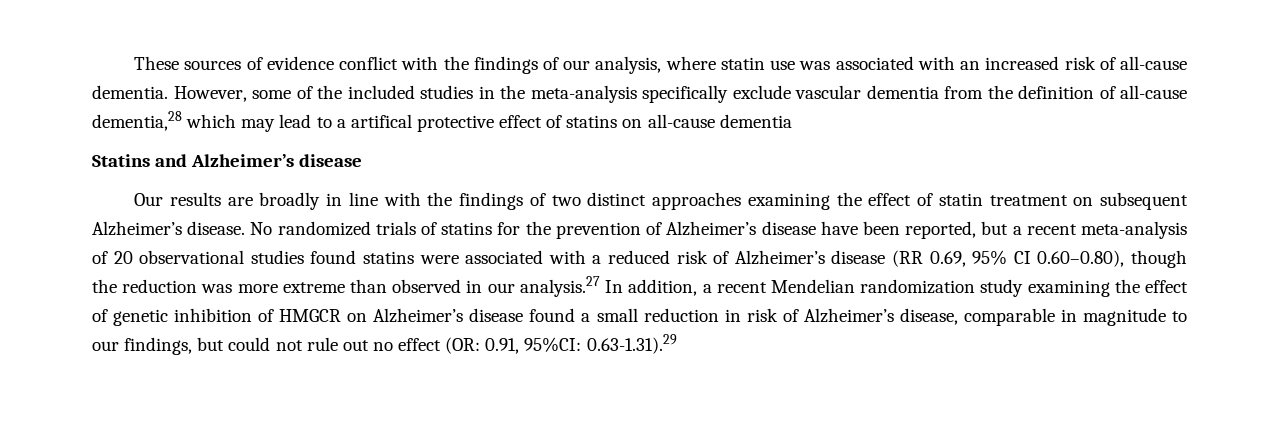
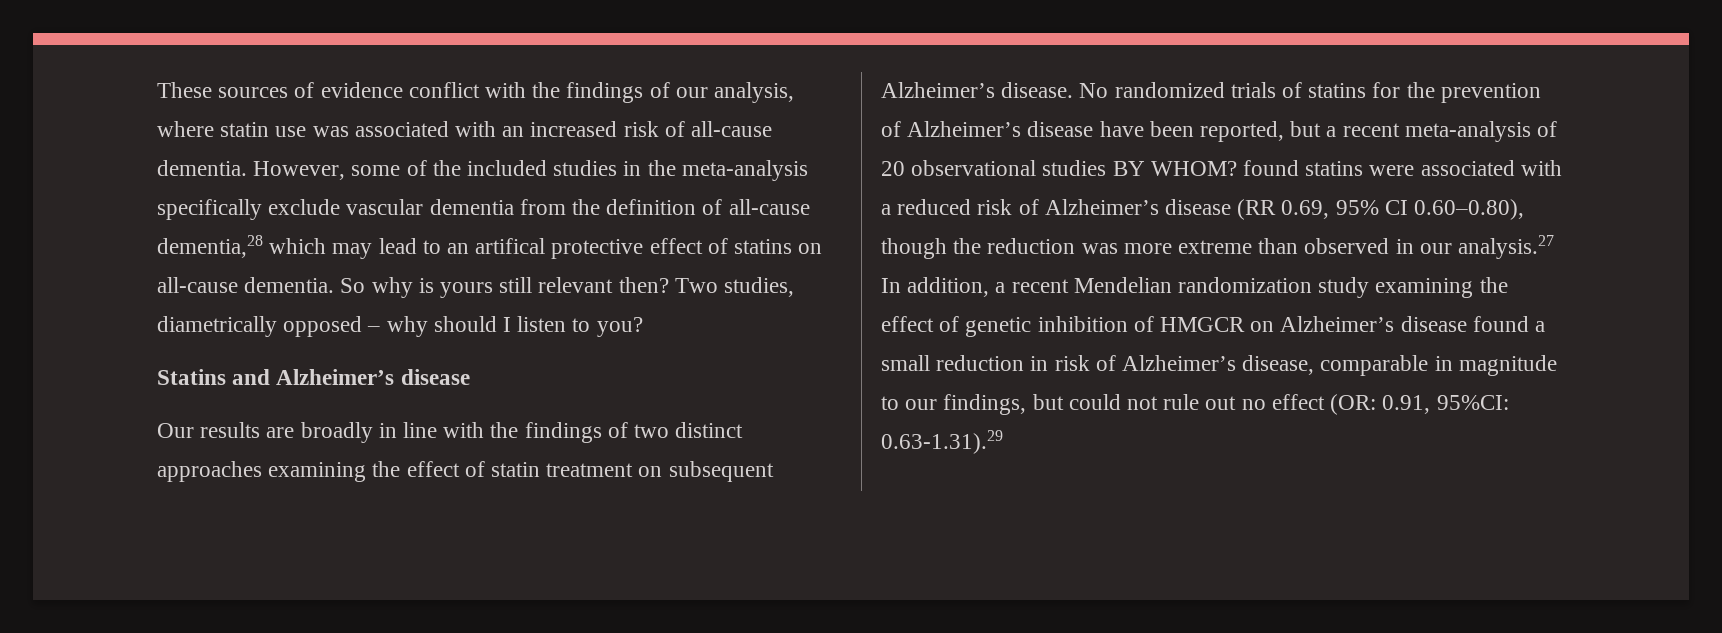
- However, some of the included studies in the meta-analysis specifically exclude vascular dementia from the definition of all-cause dementia,28 which may lead to a artifical protective effect of statins on all-cause dementia
+ However, some of the included studies in the meta-analysis specifically exclude vascular dementia from the definition of all-cause dementia,28 which may lead to an artifical protective effect of statins on all-cause dementia. So why is yours still relevant then? Two studies, diametrically opposed – why should I listen to you?
- No randomized trials of statins for the prevention of Alzheimer’s disease have been reported, but a recent meta-analysis of 20 observational studies found statins were associated with a reduced risk of Alzheimer’s disease (RR 0.69, 95% CI 0.60–0.80), though the reduction was more extreme than observed in our analysis.27 In addition, a recent Mendelian randomization study examining the effect of genetic inhibition of HMGCR on Alzheimer’s disease found a small reduction in risk of Alzheimer’s disease, comparable in magnitude to our findings, but could not rule out no effect (OR:
+ No randomized trials of statins for the prevention of Alzheimer’s disease have been reported, but a recent meta-analysis of 20 observational studies BY WHOM? found statins were associated with a reduced risk of Alzheimer’s disease (RR 0.69, 95% CI 0.60–0.80), though the reduction was more extreme than observed in our analysis.27 In addition, a recent Mendelian randomization study examining the effect of genetic inhibition of HMGCR on Alzheimer’s disease found a small reduction in risk of Alzheimer’s disease, comparable in magnitude to our findings, but could not rule out no effect (OR:

